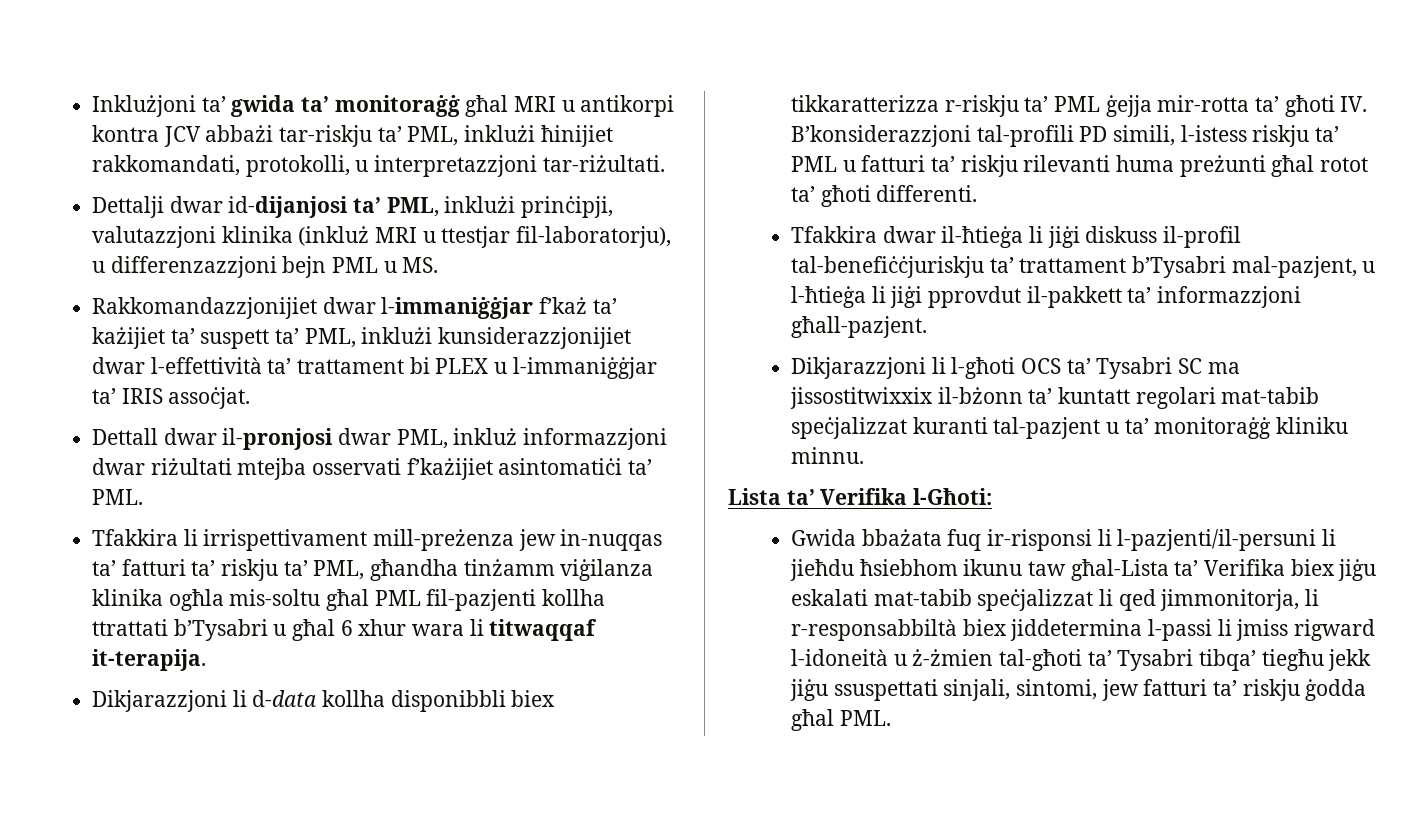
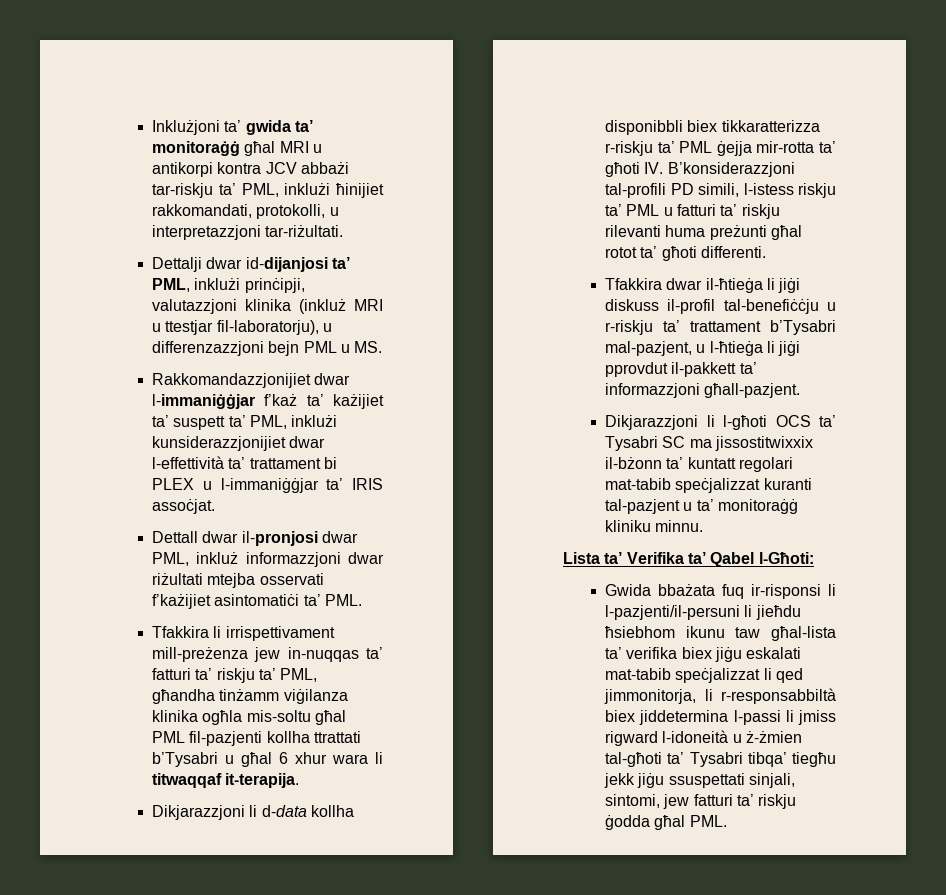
- Tfakkira dwar il-ħtieġa li jiġi diskuss il-profil tal-benefiċċjuriskju ta’ trattament b’Tysabri mal-pazjent, u l-ħtieġa li jiġi pprovdut il-pakkett ta’ informazzjoni għall-pazjent.
+ Tfakkira dwar il-ħtieġa li jiġi diskuss il-profil tal-benefiċċju u r-riskju ta’ trattament b’Tysabri mal-pazjent, u l-ħtieġa li jiġi pprovdut il-pakkett ta’ informazzjoni għall-pazjent.
- Lista ta’ Verifika l-Għoti:
+ Lista ta’ Verifika ta’ Qabel l-Għoti:
- Gwida bbażata fuq ir-risponsi li l-pazjenti/il-persuni li jieħdu ħsiebhom ikunu taw għal-Lista ta’ Verifika biex jiġu eskalati mat-tabib speċjalizzat li qed jimmonitorja, li r-responsabbiltà biex jiddetermina l-passi li jmiss rigward l-idoneità u ż-żmien tal-għoti ta’ Tysabri tibqa’ tiegħu jekk jiġu ssuspettati sinjali, sintomi, jew fatturi ta’ riskju ġodda għal PML.
+ Gwida bbażata fuq ir-risponsi li l-pazjenti/il-persuni li jieħdu ħsiebhom ikunu taw għal-lista ta’ verifika biex jiġu eskalati mat-tabib speċjalizzat li qed jimmonitorja, li r-responsabbiltà biex jiddetermina l-passi li jmiss rigward l-idoneità u ż-żmien tal-għoti ta’ Tysabri tibqa’ tiegħu jekk jiġu ssuspettati sinjali, sintomi, jew fatturi ta’ riskju ġodda għal PML.

